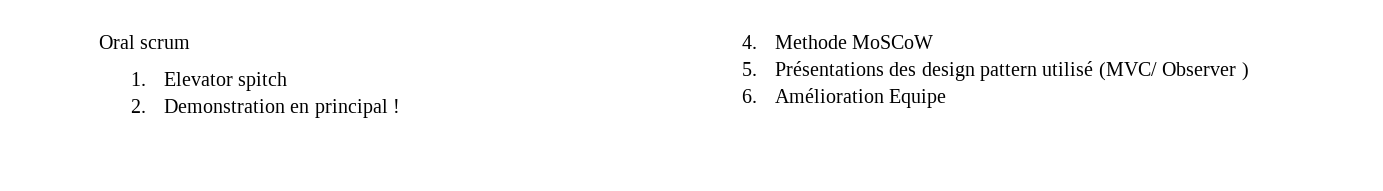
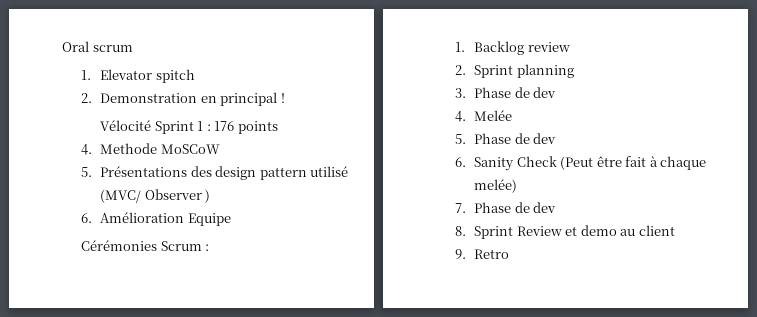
+ Vélocité Sprint 1 : 176 points
+ Cérémonies Scrum :
+ 1. Backlog review
+ 2. Sprint planning
+ 3. Phase de dev
+ 4. Melée
+ 5. Phase de dev
+ 6. Sanity Check (Peut être fait à chaque melée)
+ 7. Phase de dev
+ 8. Sprint Review et demo au client
+ 9. Retro

